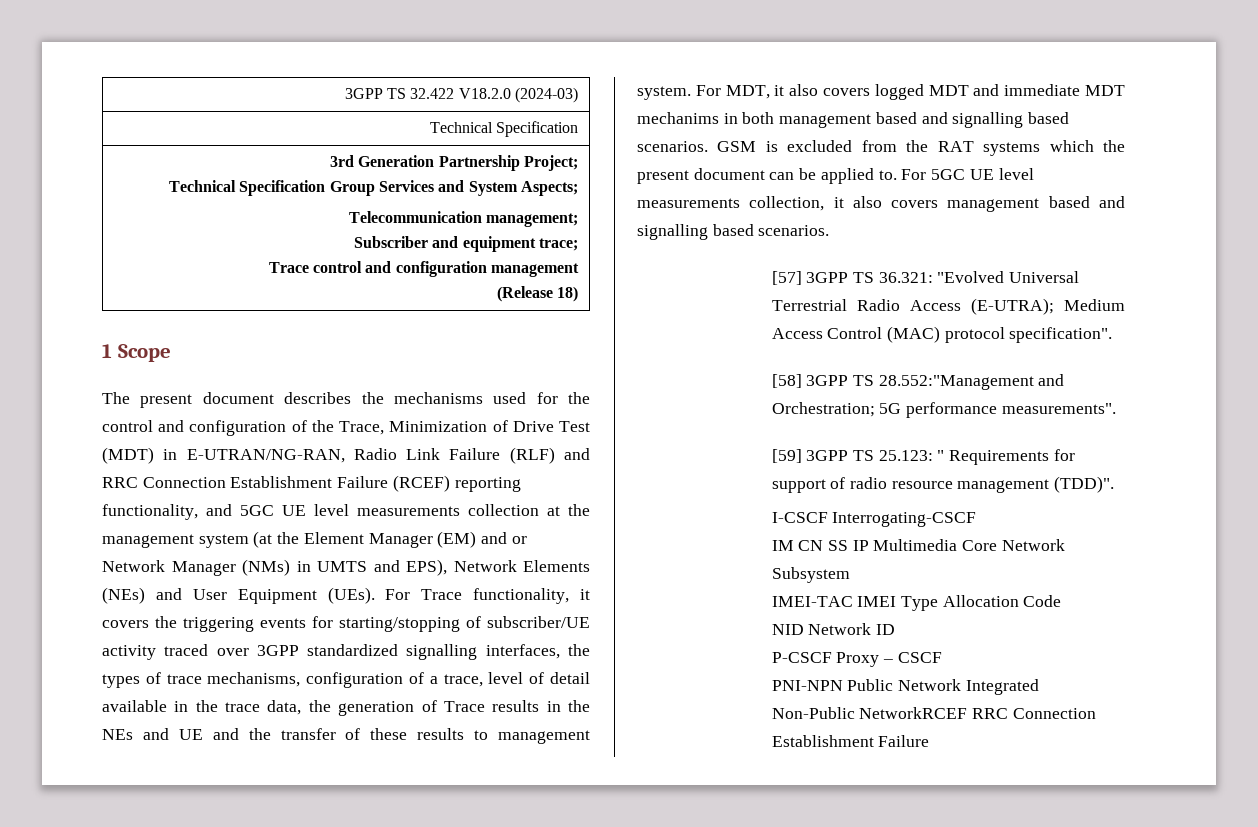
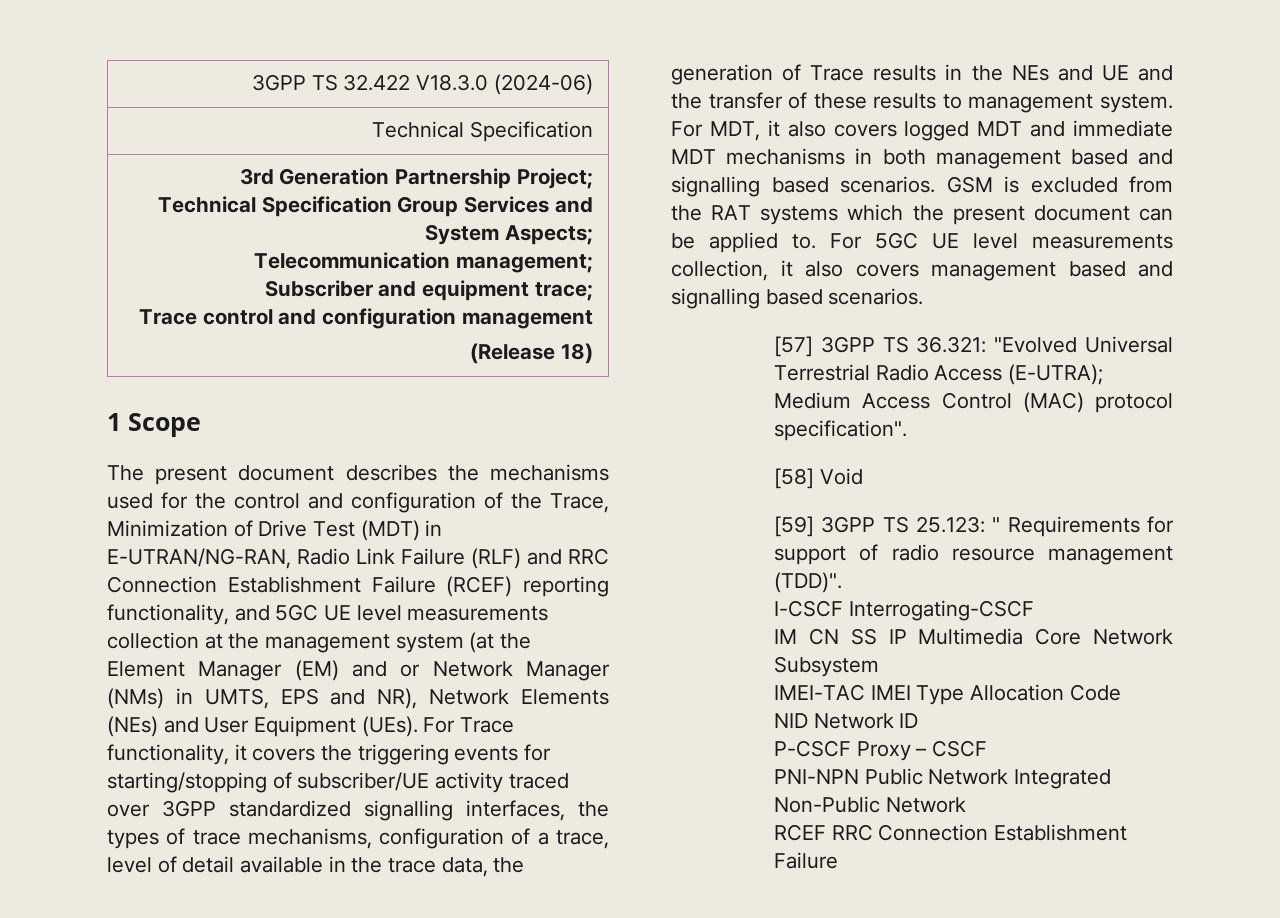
- 3GPP TS 32.422 V18.2.0 (2024-03)
+ 3GPP TS 32.422 V18.3.0 (2024-06)
- The present document describes the mechanisms used for the control and configuration of the Trace, Minimization of Drive Test (MDT) in E-UTRAN/NG-RAN, Radio Link Failure (RLF) and RRC Connection Establishment Failure (RCEF) reporting functionality, and 5GC UE level measurements collection at the management system (at the Element Manager (EM) and or Network Manager (NMs) in UMTS and EPS), Network Elements (NEs) and User Equipment (UEs).
+ The present document describes the mechanisms used for the control and configuration of the Trace, Minimization of Drive Test (MDT) in E-UTRAN/NG-RAN, Radio Link Failure (RLF) and RRC Connection Establishment Failure (RCEF) reporting functionality, and 5GC UE level measurements collection at the management system (at the Element Manager (EM) and or Network Manager (NMs) in UMTS, EPS and NR), Network Elements (NEs) and User Equipment (UEs).
- For MDT, it also covers logged MDT and immediate MDT mechanims in both management based and signalling based scenarios.
+ For MDT, it also covers logged MDT and immediate MDT mechanisms in both management based and signalling based scenarios.
- [58] 3GPP TS 28.552:"Management and Orchestration; 5G performance measurements".
+ [58] Void
- PNI-NPN Public Network Integrated Non-Public NetworkRCEF RRC Connection Establishment Failure
+ PNI-NPN Public Network Integrated Non-Public Network
+ RCEF RRC Connection Establishment Failure

